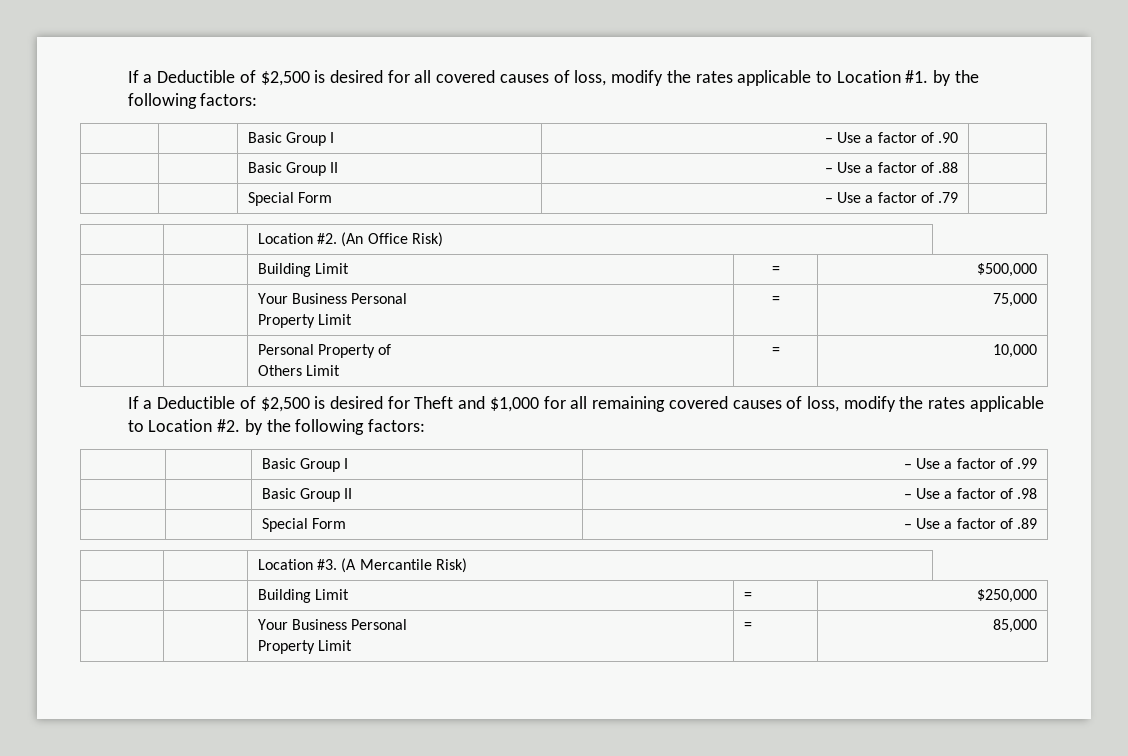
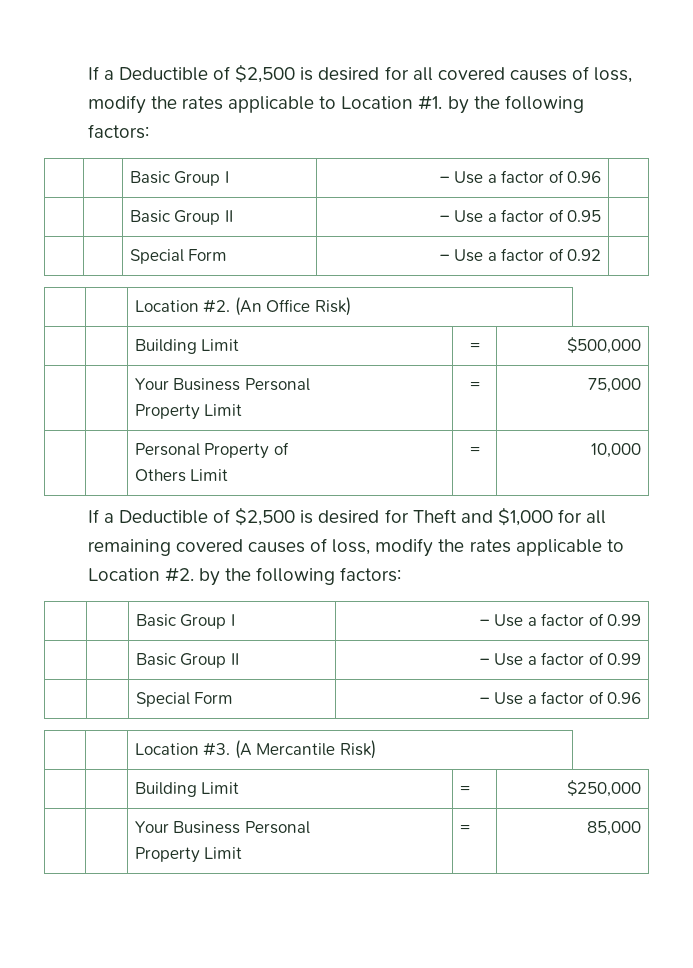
- | | Basic Group I | – Use a factor of .90 |
- | | Basic Group II | – Use a factor of .88 |
- | | Special Form | – Use a factor of .79 |
+ | | Basic Group I | – Use a factor of 0.96 |
+ | | Basic Group II | – Use a factor of 0.95 |
+ | | Special Form | – Use a factor of 0.92 |
- | | Basic Group I | – Use a factor of .99
- | | Basic Group II | – Use a factor of .98
- | | Special Form | – Use a factor of .89
+ | | Basic Group I | – Use a factor of 0.99
+ | | Basic Group II | – Use a factor of 0.99
+ | | Special Form | – Use a factor of 0.96

